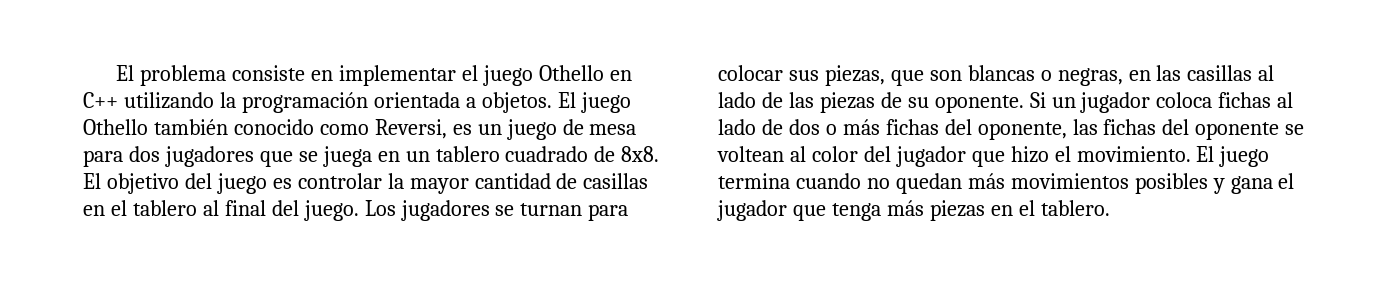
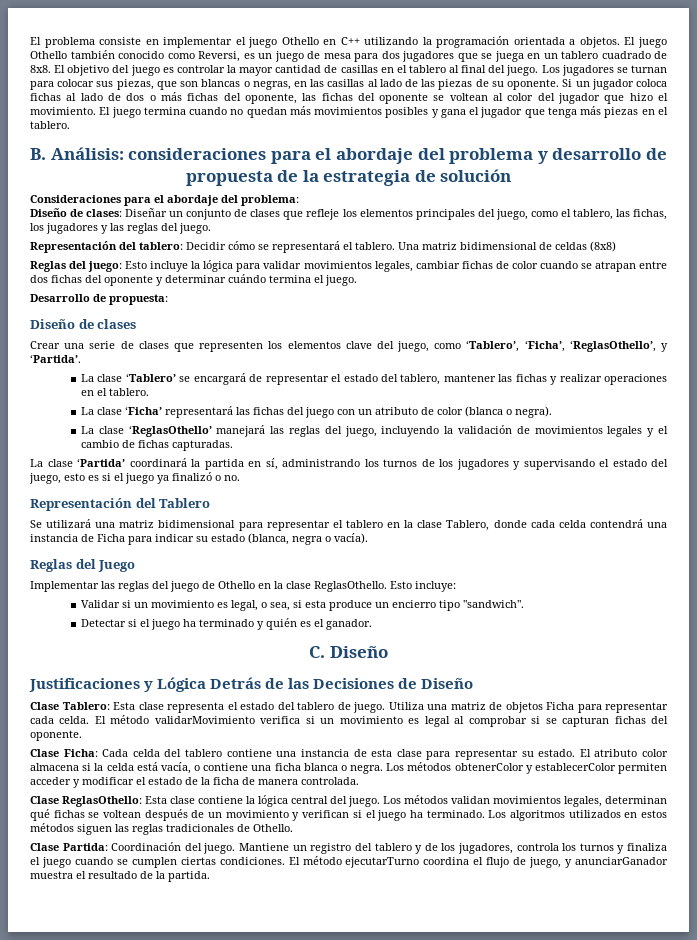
+ B. Análisis: consideraciones para el abordaje del problema y desarrollo de propuesta de la estrategia de solución
+ Consideraciones para el abordaje del problema:
+ Diseño de clases: Diseñar un conjunto de clases que refleje los elementos principales del juego, como el tablero, las fichas, los jugadores y las reglas del juego.
+ Representación del tablero: Decidir cómo se representará el tablero. Una matriz bidimensional de celdas (8x8)
+ Reglas del juego: Esto incluye la lógica para validar movimientos legales, cambiar fichas de color cuando se atrapan entre dos fichas del oponente y determinar cuándo termina el juego.
+ Desarrollo de propuesta:
+ Diseño de clases
+ Crear una serie de clases que representen los elementos clave del juego, como ‘Tablero’, ‘Ficha’, ‘ReglasOthello’, y ‘Partida’.
+ La clase ‘Tablero’ se encargará de representar el estado del tablero, mantener las fichas y realizar operaciones en el tablero.
+ La clase ‘Ficha’ representará las fichas del juego con un atributo de color (blanca o negra).
+ La clase ‘ReglasOthello’ manejará las reglas del juego, incluyendo la validación de movimientos legales y el cambio de fichas capturadas.
+ La clase ‘Partida’ coordinará la partida en sí, administrando los turnos de los jugadores y supervisando el estado del juego, esto es si el juego ya finalizó o no.
+ Representación del Tablero
+ Se utilizará una matriz bidimensional para representar el tablero en la clase Tablero, donde cada celda contendrá una instancia de Ficha para indicar su estado (blanca, negra o vacía).
+ Reglas del Juego
+ Implementar las reglas del juego de Othello en la clase ReglasOthello. Esto incluye:
+ Validar si un movimiento es legal, o sea, si esta produce un encierro tipo "sandwich".
+ Detectar si el juego ha terminado y quién es el ganador.
+ C. Diseño
+ Justificaciones y Lógica Detrás de las Decisiones de Diseño
+ Clase Tablero: Esta clase representa el estado del tablero de juego. Utiliza una matriz de objetos Ficha para representar cada celda. El método validarMovimiento verifica si un movimiento es legal al comprobar si se capturan fichas del oponente.
+ Clase Ficha: Cada celda del tablero contiene una instancia de esta clase para representar su estado. El atributo color almacena si la celda está vacía, o contiene una ficha blanca o negra. Los métodos obtenerColor y establecerColor permiten acceder y modificar el estado de la ficha de manera controlada.
+ Clase ReglasOthello: Esta clase contiene la lógica central del juego. Los métodos validan movimientos legales, determinan qué fichas se voltean después de un movimiento y verifican si el juego ha terminado. Los algoritmos utilizados en estos métodos siguen las reglas tradicionales de Othello.
+ Clase Partida: Coordinación del juego. Mantiene un registro del tablero y de los jugadores, controla los turnos y finaliza el juego cuando se cumplen ciertas condiciones. El método ejecutarTurno coordina el flujo de juego, y anunciarGanador muestra el resultado de la partida.

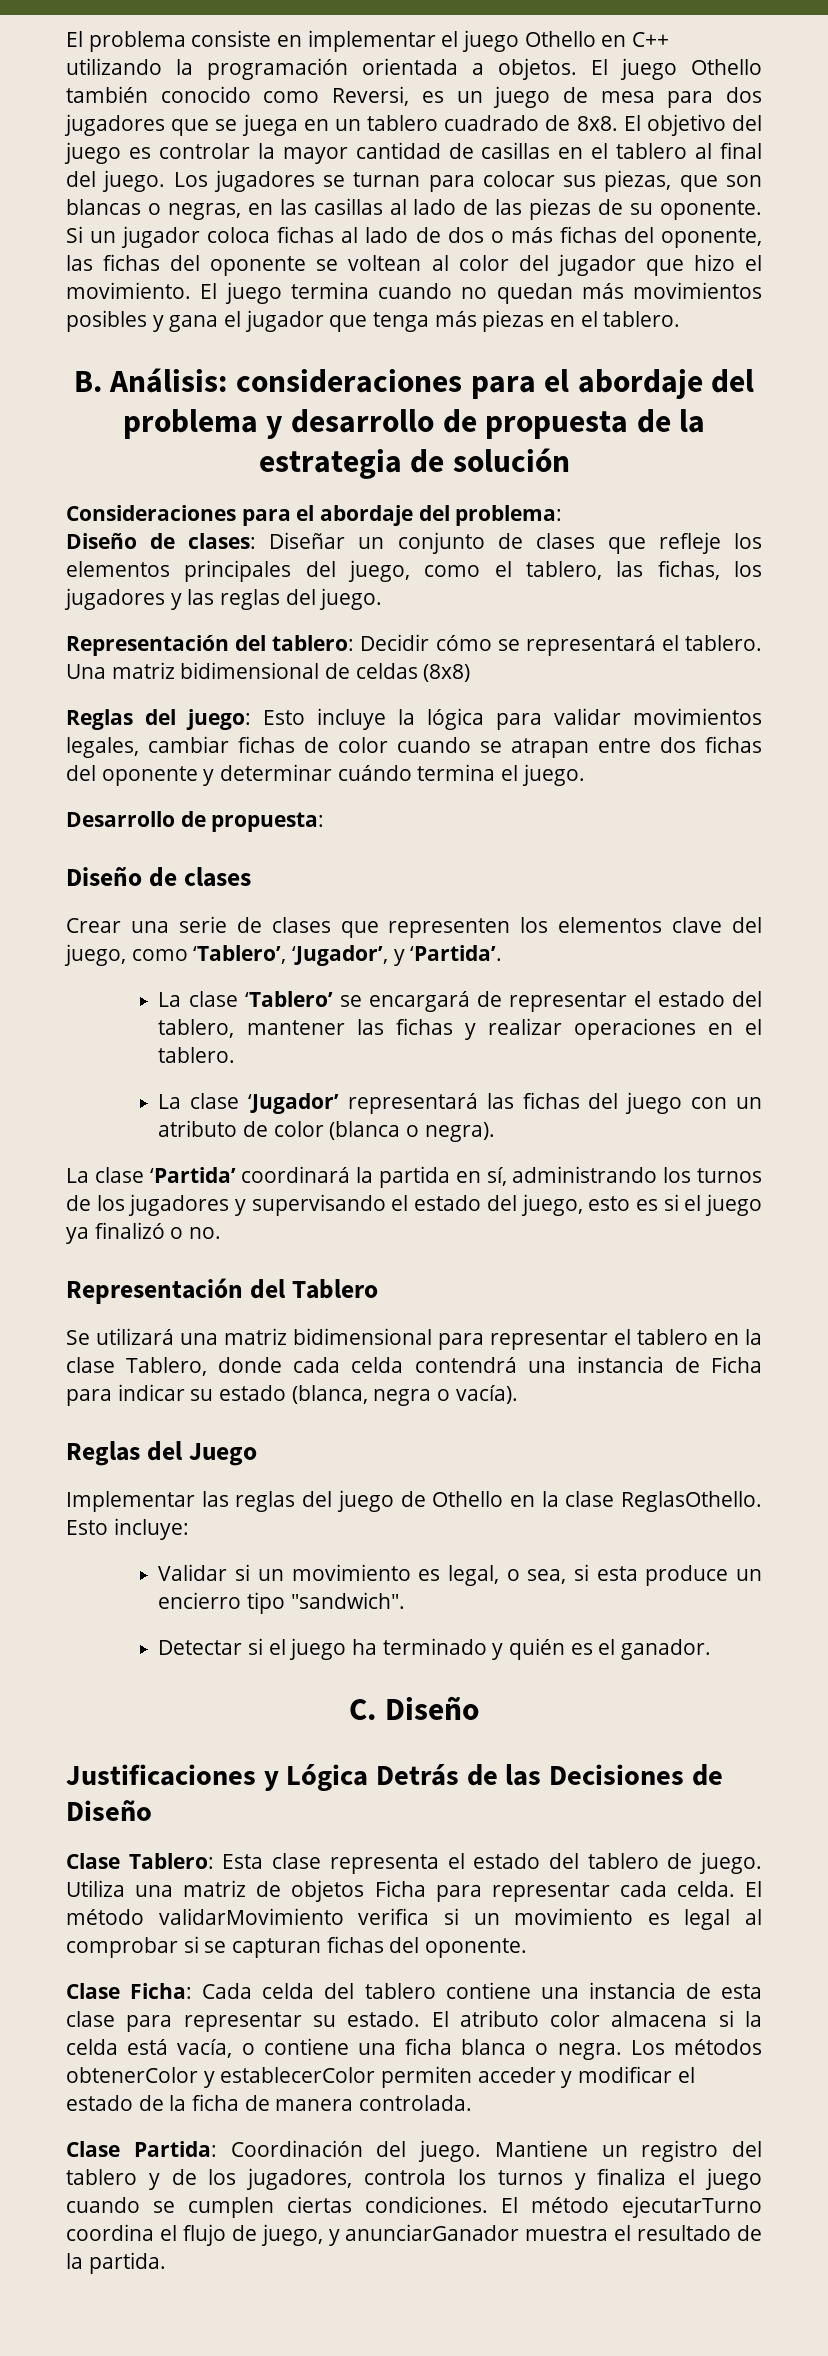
- Crear una serie de clases que representen los elementos clave del juego, como ‘Tablero’, ‘Ficha’, ‘ReglasOthello’, y ‘Partida’.
+ Crear una serie de clases que representen los elementos clave del juego, como ‘Tablero’, ‘Jugador’, y ‘Partida’.
- La clase ‘Ficha’ representará las fichas del juego con un atributo de color (blanca o negra).
+ La clase ‘Jugador’ representará las fichas del juego con un atributo de color (blanca o negra).
- La clase ‘ReglasOthello’ manejará las reglas del juego, incluyendo la validación de movimientos legales y el cambio de fichas capturadas.
- Clase ReglasOthello: Esta clase contiene la lógica central del juego. Los métodos validan movimientos legales, determinan qué fichas se voltean después de un movimiento y verifican si el juego ha terminado. Los algoritmos utilizados en estos métodos siguen las reglas tradicionales de Othello.

